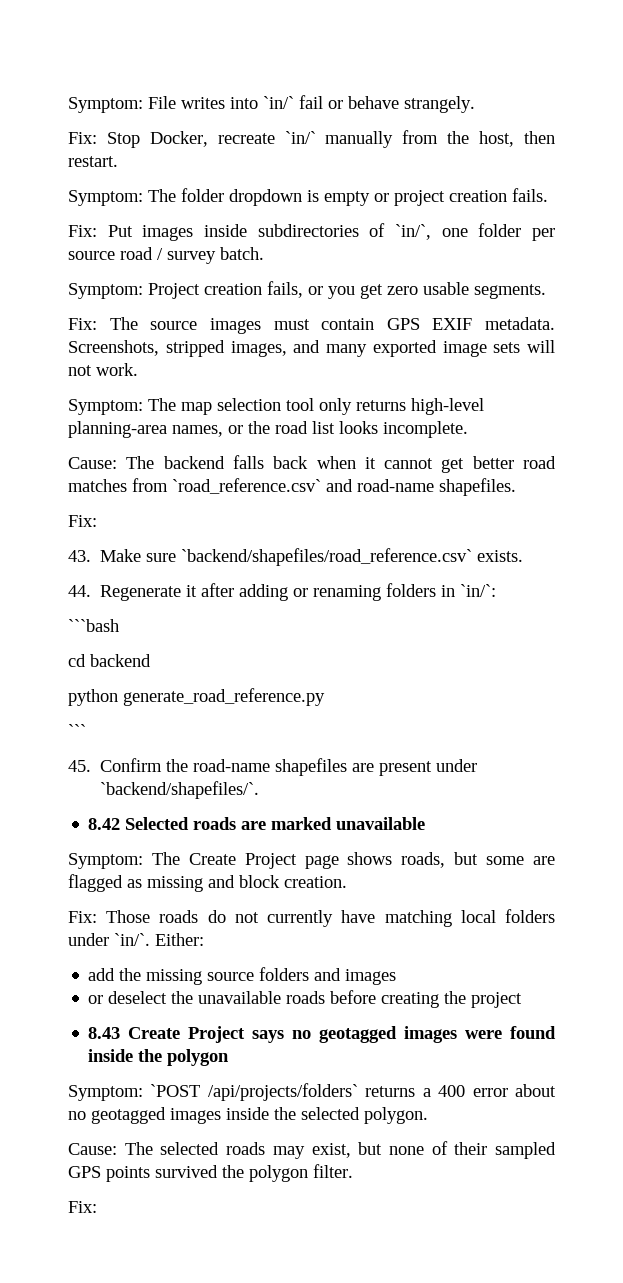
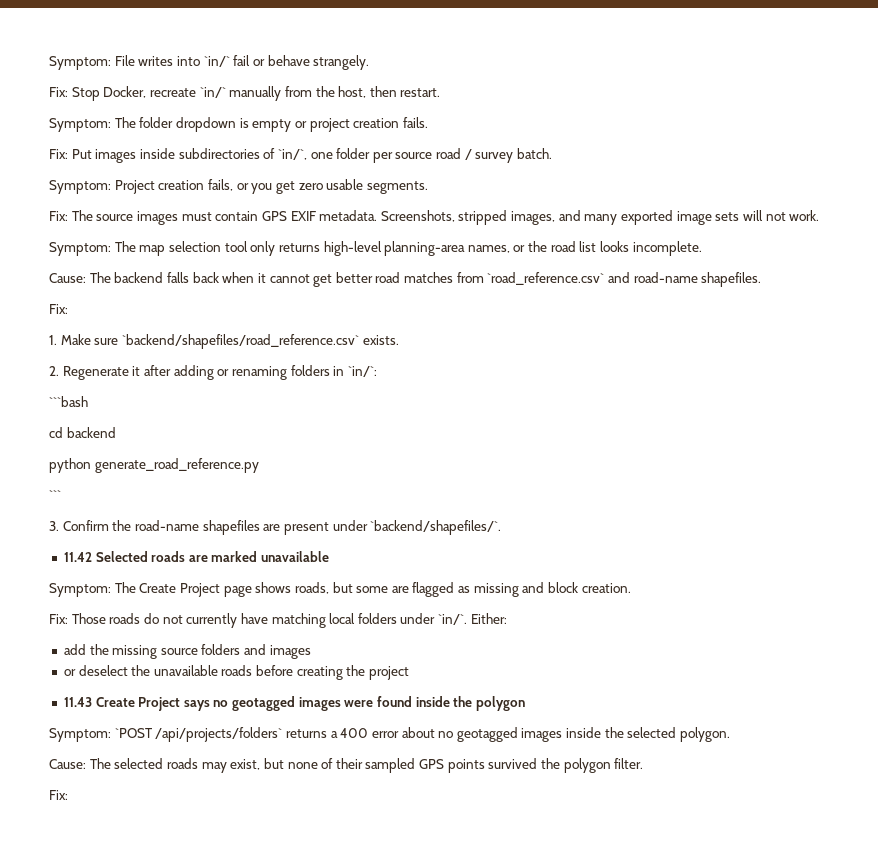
- 43. Make sure `backend/shapefiles/road_reference.csv` exists.
+ 1. Make sure `backend/shapefiles/road_reference.csv` exists.
- 44. Regenerate it after adding or renaming folders in `in/`:
+ 2. Regenerate it after adding or renaming folders in `in/`:
- 45. Confirm the road-name shapefiles are present under `backend/shapefiles/`.
+ 3. Confirm the road-name shapefiles are present under `backend/shapefiles/`.
- 8.42 Selected roads are marked unavailable
+ 11.42 Selected roads are marked unavailable
- 8.43 Create Project says no geotagged images were found inside the polygon
+ 11.43 Create Project says no geotagged images were found inside the polygon

